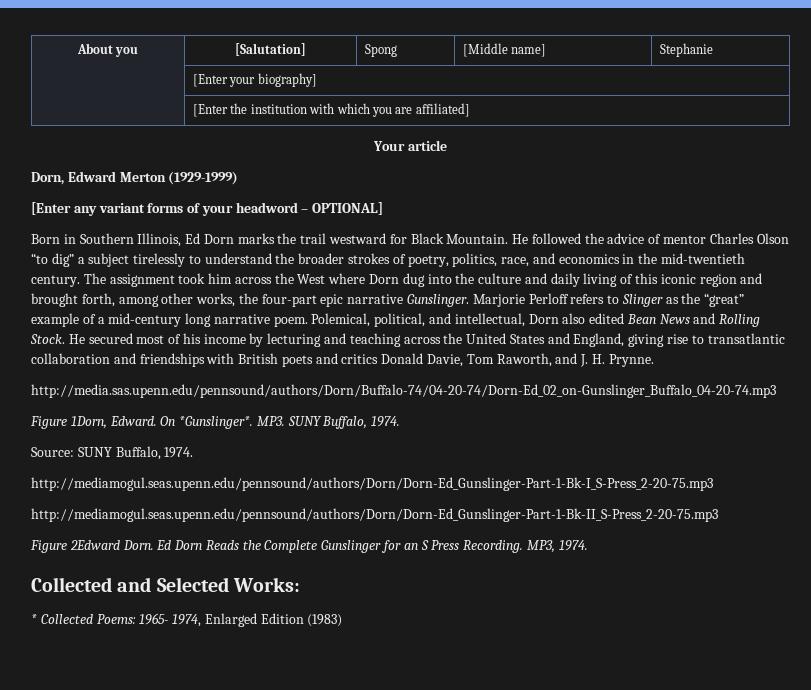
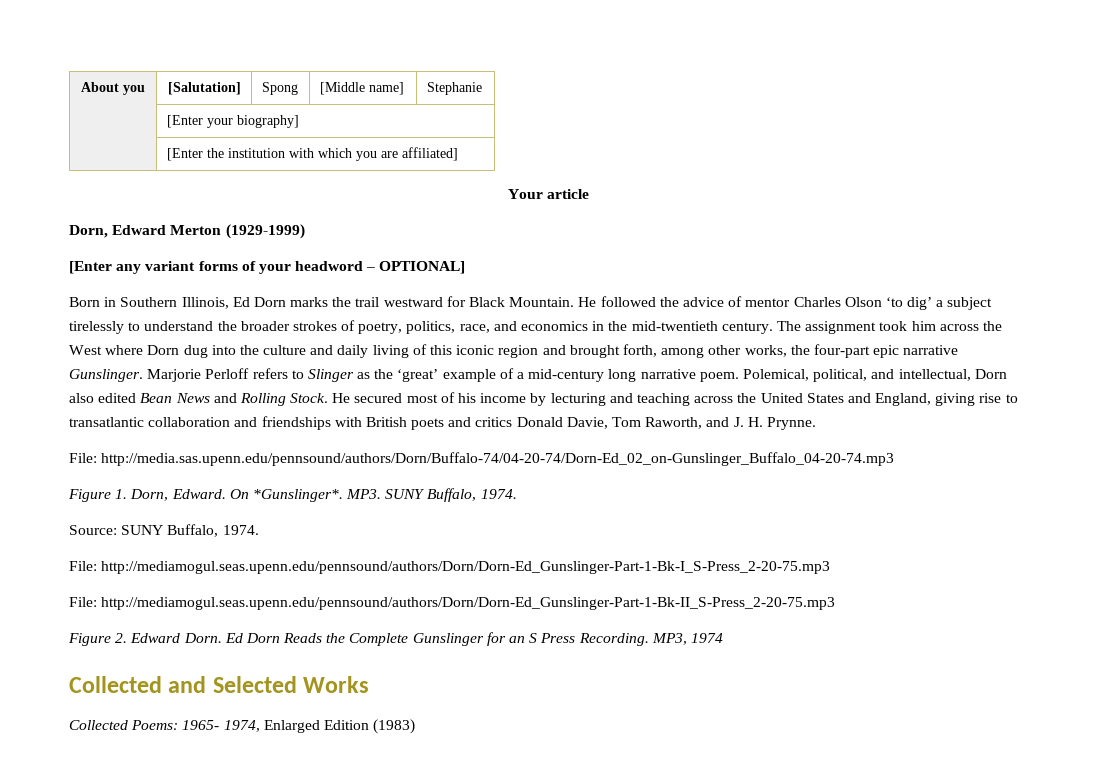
- He followed the advice of mentor Charles Olson “to dig” a subject tirelessly to understand the broader strokes of poetry, politics, race, and economics in the mid-twentieth century.
+ He followed the advice of mentor Charles Olson ‘to dig’ a subject tirelessly to understand the broader strokes of poetry, politics, race, and economics in the mid-twentieth century.
- Marjorie Perloff refers to Slinger as the “great” example of a mid-century long narrative poem.
+ Marjorie Perloff refers to Slinger as the ‘great’ example of a mid-century long narrative poem.
- http://media.sas.upenn.edu/pennsound/authors/Dorn/Buffalo-74/04-20-74/Dorn-Ed_02_on-Gunslinger_Buffalo_04-20-74.mp3
+ File: http://media.sas.upenn.edu/pennsound/authors/Dorn/Buffalo-74/04-20-74/Dorn-Ed_02_on-Gunslinger_Buffalo_04-20-74.mp3
- Figure 1Dorn, Edward.
+ Figure 1. Dorn, Edward.
- http://mediamogul.seas.upenn.edu/pennsound/authors/Dorn/Dorn-Ed_Gunslinger-Part-1-Bk-I_S-Press_2-20-75.mp3
+ File: http://mediamogul.seas.upenn.edu/pennsound/authors/Dorn/Dorn-Ed_Gunslinger-Part-1-Bk-I_S-Press_2-20-75.mp3
- http://mediamogul.seas.upenn.edu/pennsound/authors/Dorn/Dorn-Ed_Gunslinger-Part-1-Bk-II_S-Press_2-20-75.mp3
+ File: http://mediamogul.seas.upenn.edu/pennsound/authors/Dorn/Dorn-Ed_Gunslinger-Part-1-Bk-II_S-Press_2-20-75.mp3
- Figure 2Edward Dorn.
+ Figure 2. Edward Dorn.
- MP3, 1974.
+ MP3, 1974
- Collected and Selected Works:
- * Collected Poems: 1965- 1974, Enlarged Edition (1983)
+ Collected and Selected Works
+ Collected Poems: 1965- 1974, Enlarged Edition (1983)

